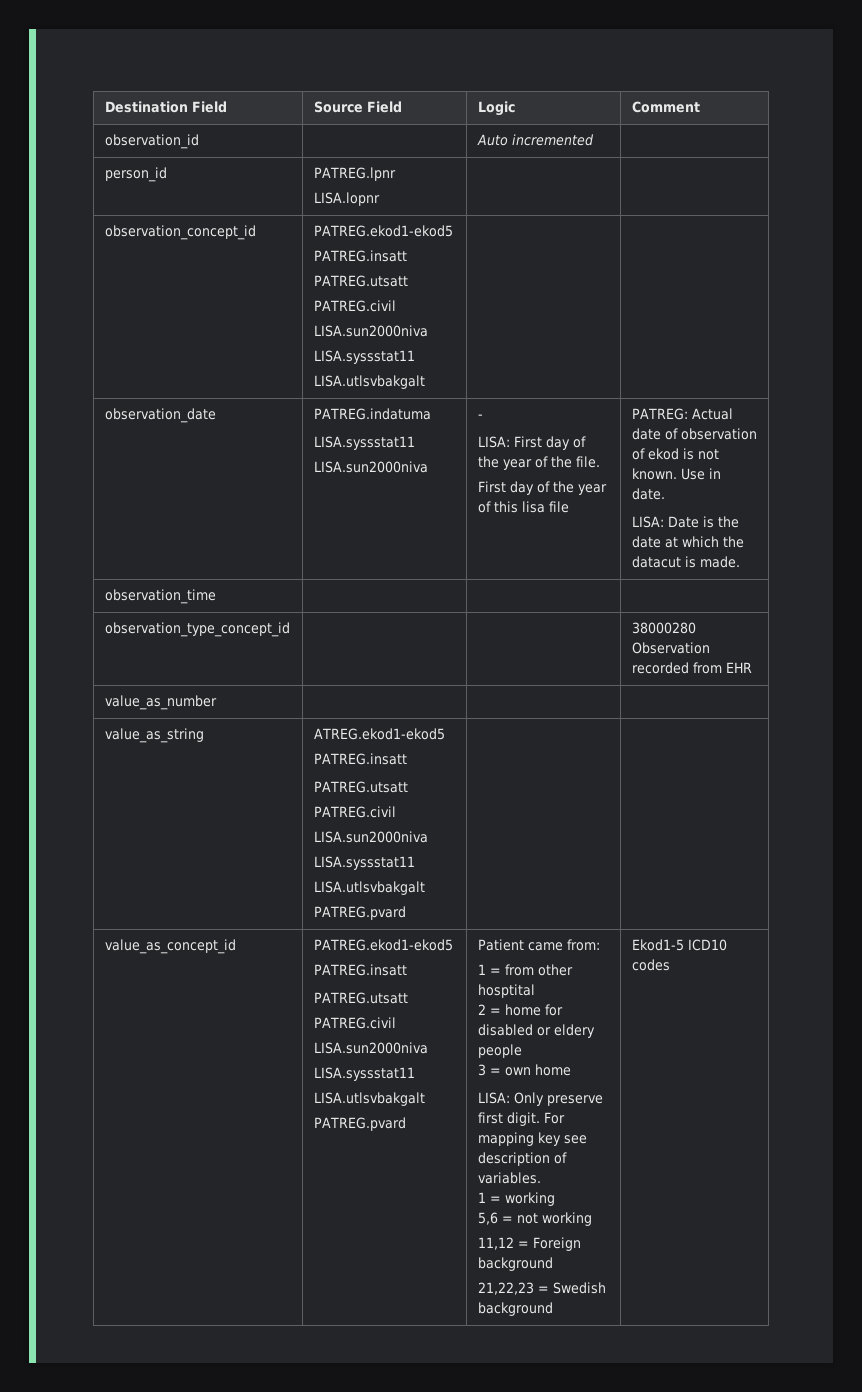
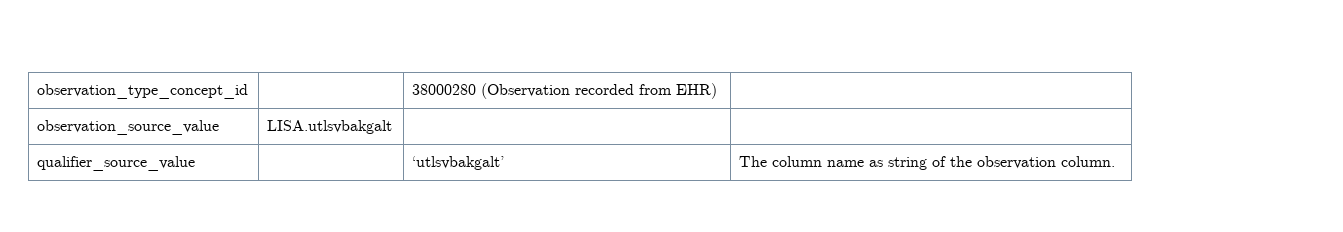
- Destination Field | Source Field | Logic | Comment
- observation_id | | Auto incremented |
- person_id | PATREG.lpnr
- LISA.lopnr | |
- observation_concept_id | PATREG.ekod1-ekod5
- PATREG.insatt
- PATREG.utsatt
- PATREG.civil
- LISA.sun2000niva
- LISA.syssstat11
- LISA.utlsvbakgalt | |
- observation_date | PATREG.indatuma
- LISA.syssstat11
- LISA.sun2000niva | -
- LISA: First day of the year of the file.
- First day of the year of this lisa file | PATREG: Actual date of observation of ekod is not known. Use in date.
- LISA: Date is the date at which the datacut is made.
- observation_time | | |
- observation_type_concept_id | | | 38000280 Observation recorded from EHR
- value_as_number | | |
- value_as_string | ATREG.ekod1-ekod5
- PATREG.insatt
- PATREG.utsatt
- PATREG.civil
- LISA.sun2000niva
- LISA.syssstat11
- LISA.utlsvbakgalt
- PATREG.pvard | |
- value_as_concept_id | PATREG.ekod1-ekod5
- PATREG.insatt
- PATREG.utsatt
- PATREG.civil
- LISA.sun2000niva
- LISA.syssstat11
- LISA.utlsvbakgalt
- PATREG.pvard | Patient came from:
- 1 = from other hosptital
- 2 = home for disabled or eldery people
- 3 = own home
- LISA: Only preserve first digit. For mapping key see description of variables.
- 1 = working
- 5,6 = not working
- 11,12 = Foreign background
- 21,22,23 = Swedish background | Ekod1-5 ICD10 codes
+ observation_type_concept_id | | 38000280 (Observation recorded from EHR) |
+ observation_source_value | LISA.utlsvbakgalt | |
+ qualifier_source_value | | ‘utlsvbakgalt’ | The column name as string of the observation column.

